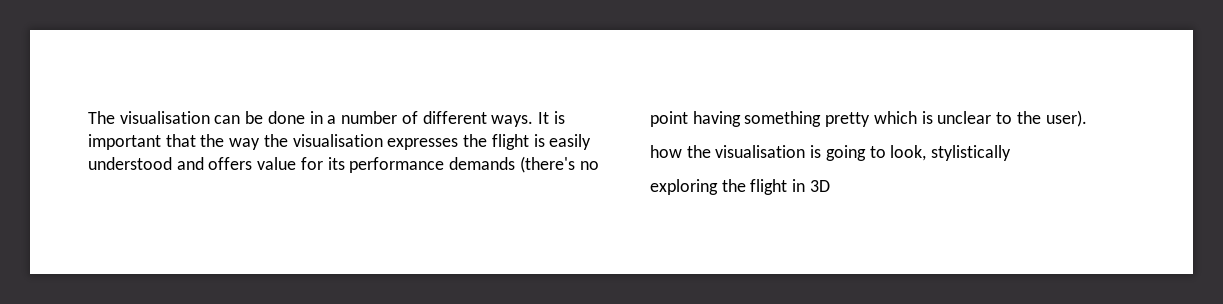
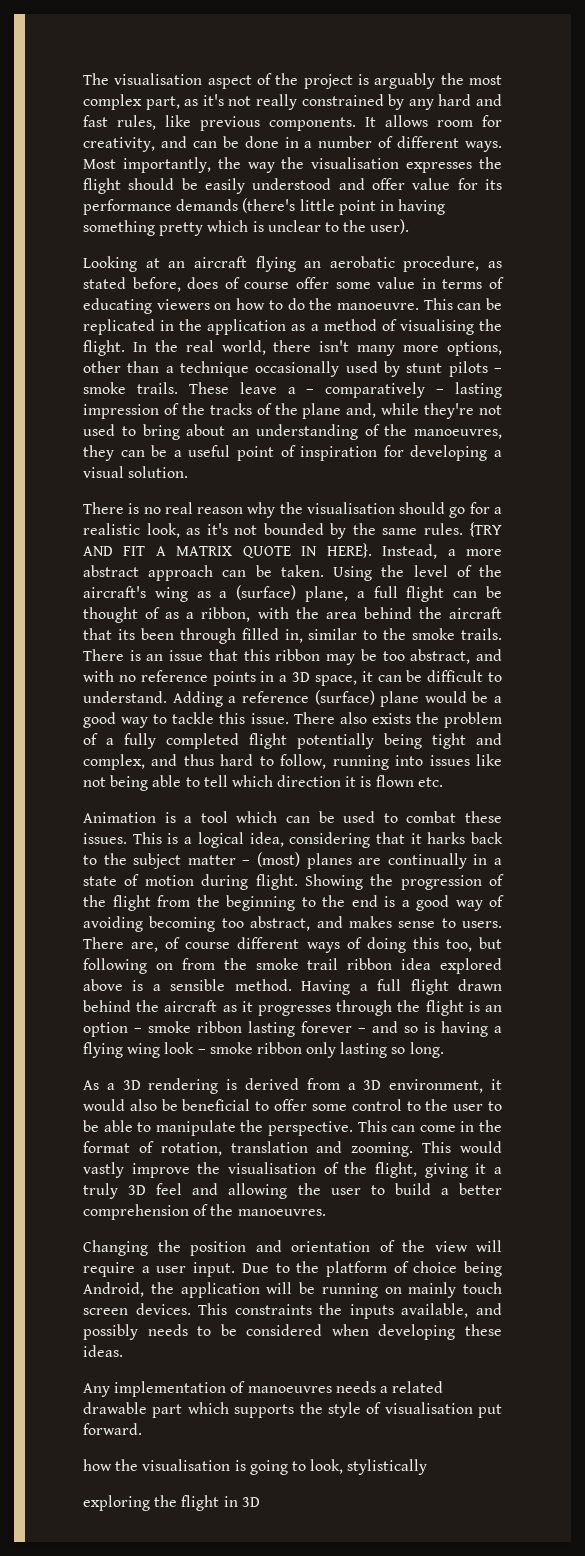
- The visualisation can be done in a number of different ways.
+ The visualisation aspect of the project is arguably the most complex part, as it's not really constrained by any hard and fast rules, like previous components. It allows room for creativity, and can be done in a number of different ways.
- It is important that the way the visualisation expresses the flight is easily understood and offers value for its performance demands (there's no point having something pretty which is unclear to the user).
+ Most importantly, the way the visualisation expresses the flight should be easily understood and offer value for its performance demands (there's little point in having something pretty which is unclear to the user).
+ Looking at an aircraft flying an aerobatic procedure, as stated before, does of course offer some value in terms of educating viewers on how to do the manoeuvre. This can be replicated in the application as a method of visualising the flight. In the real world, there isn't many more options, other than a technique occasionally used by stunt pilots – smoke trails. These leave a – comparatively – lasting impression of the tracks of the plane and, while they're not used to bring about an understanding of the manoeuvres, they can be a useful point of inspiration for developing a visual solution.
+ There is no real reason why the visualisation should go for a realistic look, as it's not bounded by the same rules. {TRY AND FIT A MATRIX QUOTE IN HERE}. Instead, a more abstract approach can be taken. Using the level of the aircraft's wing as a (surface) plane, a full flight can be thought of as a ribbon, with the area behind the aircraft that its been through filled in, similar to the smoke trails. There is an issue that this ribbon may be too abstract, and with no reference points in a 3D space, it can be difficult to understand. Adding a reference (surface) plane would be a good way to tackle this issue. There also exists the problem of a fully completed flight potentially being tight and complex, and thus hard to follow, running into issues like not being able to tell which direction it is flown etc.
+ Animation is a tool which can be used to combat these issues. This is a logical idea, considering that it harks back to the subject matter – (most) planes are continually in a state of motion during flight. Showing the progression of the flight from the beginning to the end is a good way of avoiding becoming too abstract, and makes sense to users. There are, of course different ways of doing this too, but following on from the smoke trail ribbon idea explored above is a sensible method. Having a full flight drawn behind the aircraft as it progresses through the flight is an option – smoke ribbon lasting forever – and so is having a flying wing look – smoke ribbon only lasting so long.
+ As a 3D rendering is derived from a 3D environment, it would also be beneficial to offer some control to the user to be able to manipulate the perspective. This can come in the format of rotation, translation and zooming. This would vastly improve the visualisation of the flight, giving it a truly 3D feel and allowing the user to build a better comprehension of the manoeuvres.
+ Changing the position and orientation of the view will require a user input. Due to the platform of choice being Android, the application will be running on mainly touch screen devices. This constraints the inputs available, and possibly needs to be considered when developing these ideas.
+ Any implementation of manoeuvres needs a related drawable part which supports the style of visualisation put forward.

